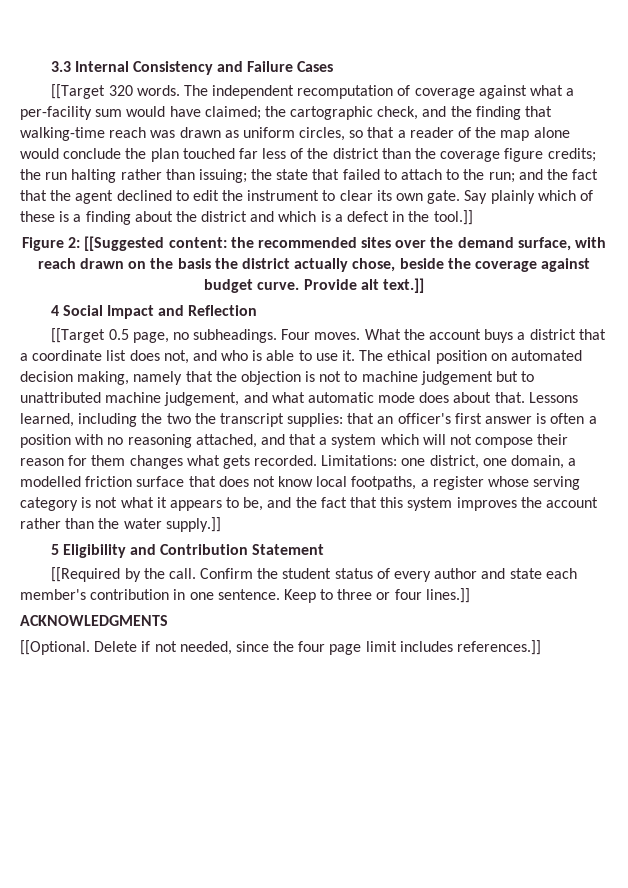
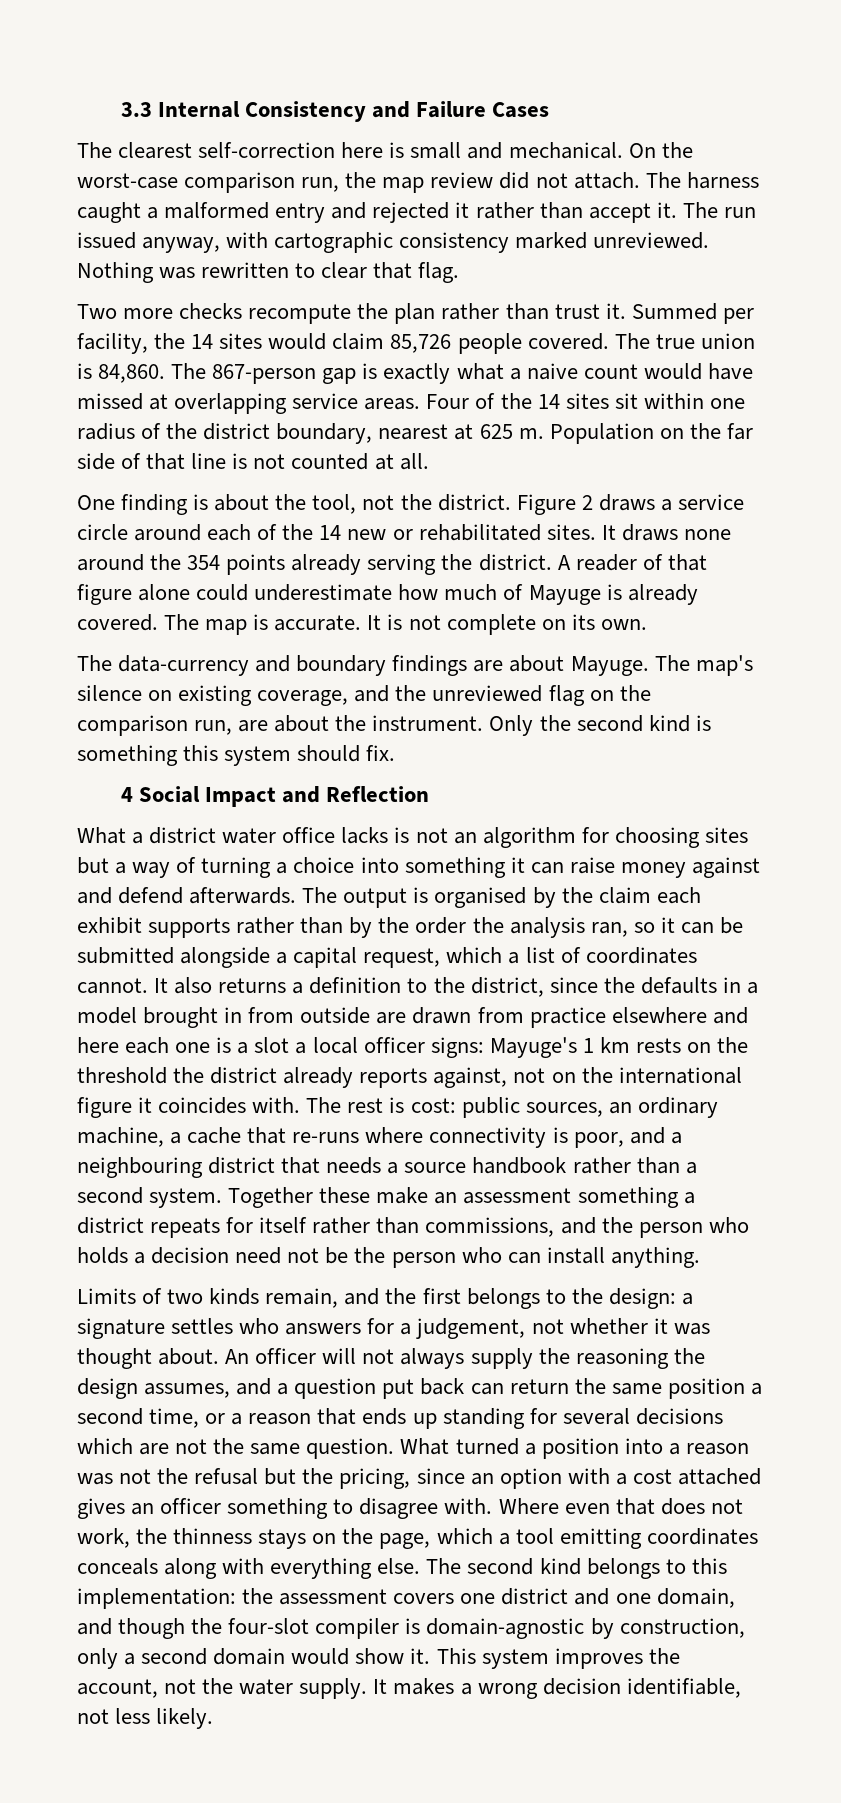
- [[Target 320 words. The independent recomputation of coverage against what a per-facility sum would have claimed; the cartographic check, and the finding that walking-time reach was drawn as uniform circles, so that a reader of the map alone would conclude the plan touched far less of the district than the coverage figure credits; the run halting rather than issuing; the state that failed to attach to the run; and the fact that the agent declined to edit the instrument to clear its own gate. Say plainly which of these is a finding about the district and which is a defect in the tool.]]
- Figure 2: [[Suggested content: the recommended sites over the demand surface, with reach drawn on the basis the district actually chose, beside the coverage against budget curve. Provide alt text.]]
+ The clearest self-correction here is small and mechanical. On the worst-case comparison run, the map review did not attach. The harness caught a malformed entry and rejected it rather than accept it. The run issued anyway, with cartographic consistency marked unreviewed. Nothing was rewritten to clear that flag.
+ Two more checks recompute the plan rather than trust it. Summed per facility, the 14 sites would claim 85,726 people covered. The true union is 84,860. The 867-person gap is exactly what a naive count would have missed at overlapping service areas. Four of the 14 sites sit within one radius of the district boundary, nearest at 625 m. Population on the far side of that line is not counted at all.
+ One finding is about the tool, not the district. Figure 2 draws a service circle around each of the 14 new or rehabilitated sites. It draws none around the 354 points already serving the district. A reader of that figure alone could underestimate how much of Mayuge is already covered. The map is accurate. It is not complete on its own.
+ The data-currency and boundary findings are about Mayuge. The map's silence on existing coverage, and the unreviewed flag on the comparison run, are about the instrument. Only the second kind is something this system should fix.
- [[Target 0.5 page, no subheadings. Four moves. What the account buys a district that a coordinate list does not, and who is able to use it. The ethical position on automated decision making, namely that the objection is not to machine judgement but to unattributed machine judgement, and what automatic mode does about that. Lessons learned, including the two the transcript supplies: that an officer's first answer is often a position with no reasoning attached, and that a system which will not compose their reason for them changes what gets recorded. Limitations: one district, one domain, a modelled friction surface that does not know local footpaths, a register whose serving category is not what it appears to be, and the fact that this system improves the account rather than the water supply.]]
- 5 Eligibility and Contribution Statement
- [[Required by the call. Confirm the student status of every author and state each member's contribution in one sentence. Keep to three or four lines.]]
- ACKNOWLEDGMENTS
- [[Optional. Delete if not needed, since the four page limit includes references.]]
+ What a district water office lacks is not an algorithm for choosing sites but a way of turning a choice into something it can raise money against and defend afterwards. The output is organised by the claim each exhibit supports rather than by the order the analysis ran, so it can be submitted alongside a capital request, which a list of coordinates cannot. It also returns a definition to the district, since the defaults in a model brought in from outside are drawn from practice elsewhere and here each one is a slot a local officer signs: Mayuge's 1 km rests on the threshold the district already reports against, not on the international figure it coincides with. The rest is cost: public sources, an ordinary machine, a cache that re-runs where connectivity is poor, and a neighbouring district that needs a source handbook rather than a second system. Together these make an assessment something a district repeats for itself rather than commissions, and the person who holds a decision need not be the person who can install anything.
+ Limits of two kinds remain, and the first belongs to the design: a signature settles who answers for a judgement, not whether it was thought about. An officer will not always supply the reasoning the design assumes, and a question put back can return the same position a second time, or a reason that ends up standing for several decisions which are not the same question. What turned a position into a reason was not the refusal but the pricing, since an option with a cost attached gives an officer something to disagree with. Where even that does not work, the thinness stays on the page, which a tool emitting coordinates conceals along with everything else. The second kind belongs to this implementation: the assessment covers one district and one domain, and though the four-slot compiler is domain-agnostic by construction, only a second domain would show it. This system improves the account, not the water supply. It makes a wrong decision identifiable, not less likely.

